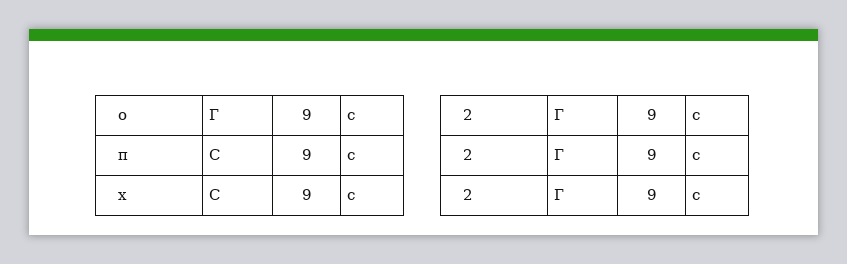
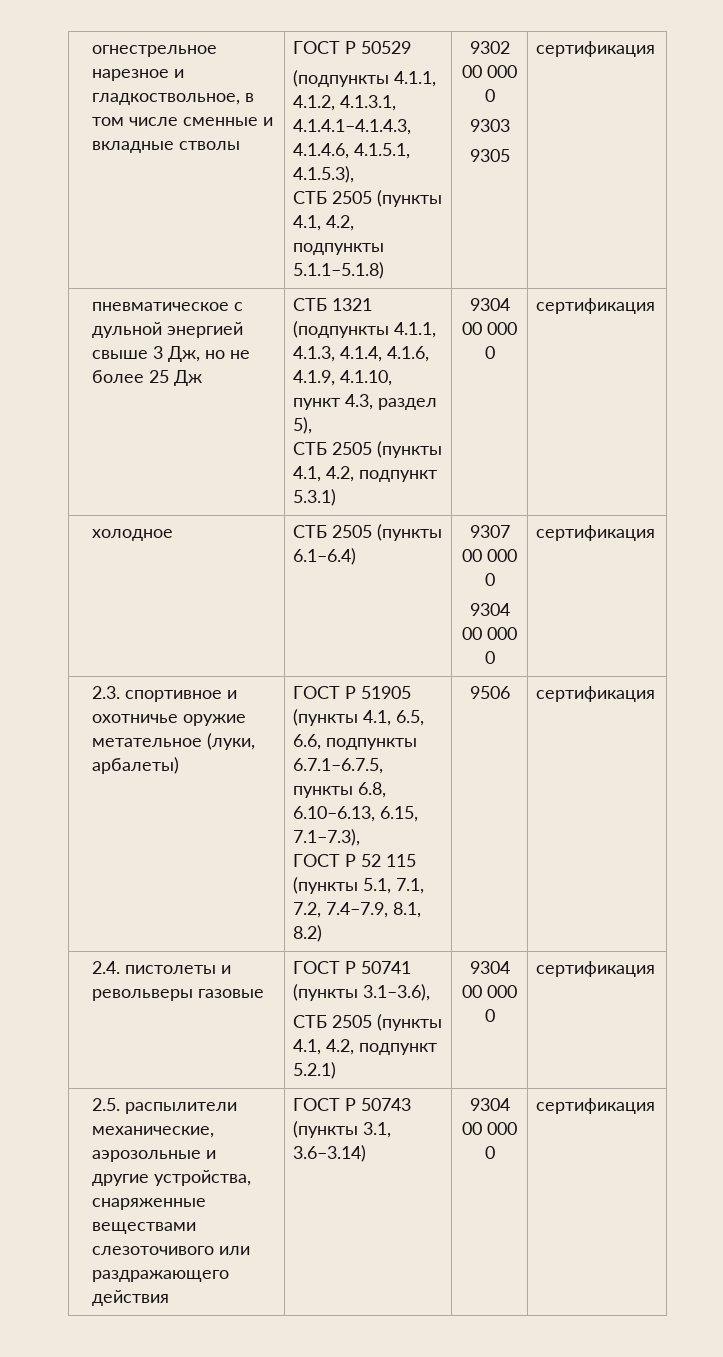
- о | Г | 9 | с
- п | С | 9 | с
- х | С | 9 | с
- 2 | Г | 9 | с
- 2 | Г | 9 | с
- 2 | Г | 9 | с
+ огнестрельное нарезное и гладкоствольное, в том числе сменные и вкладные стволы | ГОСТ Р 50529
+ (подпункты 4.1.1, 4.1.2, 4.1.3.1, 4.1.4.1–4.1.4.3, 4.1.4.6, 4.1.5.1, 4.1.5.3),
+ СТБ 2505 (пункты 4.1, 4.2, подпункты 5.1.1–5.1.8) | 9302 00 000 0
+ 9303
+ 9305 | сертификация
+ пневматическое с дульной энергией свыше 3 Дж, но не более 25 Дж | СТБ 1321 (подпункты 4.1.1, 4.1.3, 4.1.4, 4.1.6, 4.1.9, 4.1.10, пункт 4.3, раздел 5),
+ СТБ 2505 (пункты 4.1, 4.2, подпункт 5.3.1) | 9304 00 000 0 | сертификация
+ холодное | СТБ 2505 (пункты 6.1–6.4) | 9307 00 000 0
+ 9304 00 000 0 | сертификация
+ 2.3. спортивное и охотничье оружие метательное (луки, арбалеты) | ГОСТ Р 51905 (пункты 4.1, 6.5, 6.6, подпункты 6.7.1–6.7.5, пункты 6.8, 6.10–6.13, 6.15, 7.1–7.3),
+ ГОСТ Р 52 115 (пункты 5.1, 7.1, 7.2, 7.4–7.9, 8.1, 8.2) | 9506 | сертификация
+ 2.4. пистолеты и револьверы газовые | ГОСТ Р 50741 (пункты 3.1–3.6),
+ СТБ 2505 (пункты 4.1, 4.2, подпункт 5.2.1) | 9304 00 000 0 | сертификация
+ 2.5. распылители механические, аэрозольные и другие устройства, снаряженные веществами слезоточивого или раздражающего действия | ГОСТ Р 50743 (пункты 3.1, 3.6–3.14) | 9304 00 000 0 | сертификация

